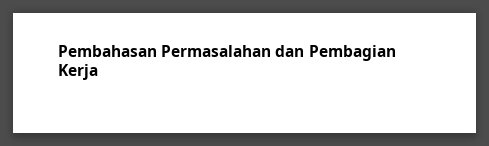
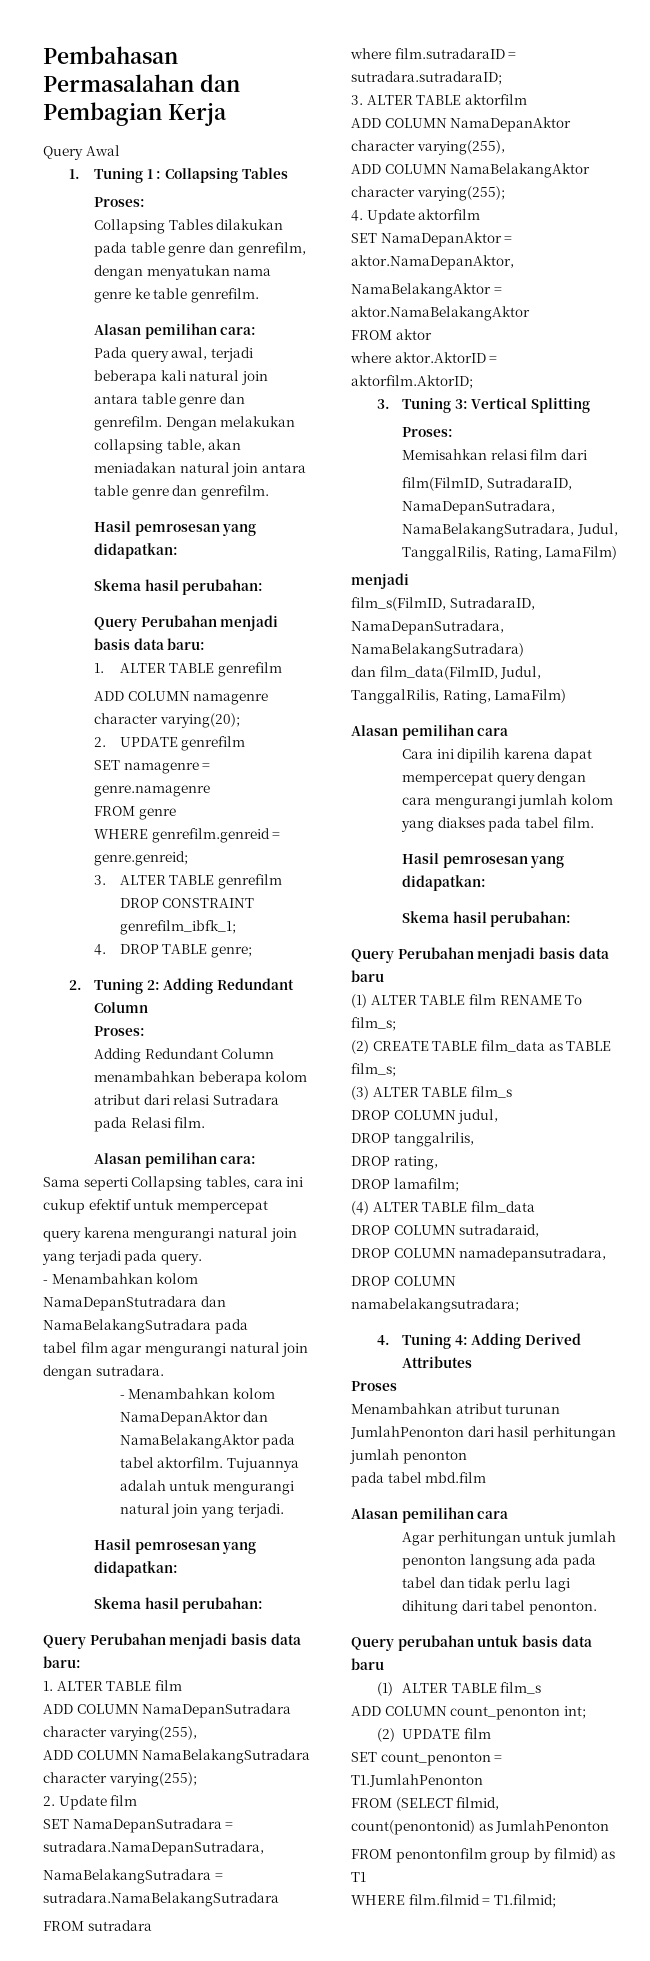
+ Query Awal
+ 1. Tuning 1 : Collapsing Tables
+ Proses:
+ Collapsing Tables dilakukan pada table genre dan genrefilm, dengan menyatukan nama genre ke table genrefilm.
+ Alasan pemilihan cara:
+ Pada query awal, terjadi beberapa kali natural join antara table genre dan genrefilm. Dengan melakukan collapsing table, akan meniadakan natural join antara table genre dan genrefilm.
+ Hasil pemrosesan yang didapatkan:
+ Skema hasil perubahan:
+ Query Perubahan menjadi basis data baru:
+ 1. ALTER TABLE genrefilm
+ ADD COLUMN namagenre character varying(20);
+ 2. UPDATE genrefilm
+ SET namagenre = genre.namagenre
+ FROM genre
+ WHERE genrefilm.genreid = genre.genreid;
+ 3. ALTER TABLE genrefilm DROP CONSTRAINT genrefilm_ibfk_1;
+ 4. DROP TABLE genre;
+ 2. Tuning 2: Adding Redundant Column
+ Proses:
+ Adding Redundant Column menambahkan beberapa kolom atribut dari relasi Sutradara pada Relasi film.
+ Alasan pemilihan cara:
+ Sama seperti Collapsing tables, cara ini cukup efektif untuk mempercepat
+ query karena mengurangi natural join yang terjadi pada query.
+ - Menambahkan kolom NamaDepanStutradara dan NamaBelakangSutradara pada
+ tabel film agar mengurangi natural join dengan sutradara.
+ - Menambahkan kolom NamaDepanAktor dan NamaBelakangAktor pada tabel aktorfilm. Tujuannya adalah untuk mengurangi natural join yang terjadi.
+ Hasil pemrosesan yang didapatkan:
+ Skema hasil perubahan:
+ Query Perubahan menjadi basis data baru:
+ 1. ALTER TABLE film
+ ADD COLUMN NamaDepanSutradara character varying(255),
+ ADD COLUMN NamaBelakangSutradara character varying(255);
+ 2. Update film
+ SET NamaDepanSutradara = sutradara.NamaDepanSutradara,
+ NamaBelakangSutradara = sutradara.NamaBelakangSutradara
+ FROM sutradara
+ where film.sutradaraID = sutradara.sutradaraID;
+ 3. ALTER TABLE aktorfilm
+ ADD COLUMN NamaDepanAktor character varying(255),
+ ADD COLUMN NamaBelakangAktor character varying(255);
+ 4. Update aktorfilm
+ SET NamaDepanAktor = aktor.NamaDepanAktor,
+ NamaBelakangAktor = aktor.NamaBelakangAktor
+ FROM aktor
+ where aktor.AktorID = aktorfilm.AktorID;
+ 3. Tuning 3: Vertical Splitting
+ Proses:
+ Memisahkan relasi film dari
+ film(FilmID, SutradaraID, NamaDepanSutradara, NamaBelakangSutradara, Judul, TanggalRilis, Rating, LamaFilm)
+ menjadi
+ film_s(FilmID, SutradaraID, NamaDepanSutradara, NamaBelakangSutradara)
+ dan film_data(FilmID, Judul, TanggalRilis, Rating, LamaFilm)
+ Alasan pemilihan cara
+ Cara ini dipilih karena dapat mempercepat query dengan cara mengurangi jumlah kolom yang diakses pada tabel film.
+ Hasil pemrosesan yang didapatkan:
+ Skema hasil perubahan:
+ Query Perubahan menjadi basis data baru
+ (1) ALTER TABLE film RENAME To film_s;
+ (2) CREATE TABLE film_data as TABLE film_s;
+ (3) ALTER TABLE film_s
+ DROP COLUMN judul,
+ DROP tanggalrilis,
+ DROP rating,
+ DROP lamafilm;
+ (4) ALTER TABLE film_data
+ DROP COLUMN sutradaraid,
+ DROP COLUMN namadepansutradara,
+ DROP COLUMN namabelakangsutradara;
+ 4. Tuning 4: Adding Derived Attributes
+ Proses
+ Menambahkan atribut turunan JumlahPenonton dari hasil perhitungan jumlah penonton
+ pada tabel mbd.film
+ Alasan pemilihan cara
+ Agar perhitungan untuk jumlah penonton langsung ada pada tabel dan tidak perlu lagi dihitung dari tabel penonton.
+ Query perubahan untuk basis data baru
+ (1) ALTER TABLE film_s
+ ADD COLUMN count_penonton int;
+ (2) UPDATE film
+ SET count_penonton = T1.JumlahPenonton
+ FROM (SELECT filmid, count(penontonid) as JumlahPenonton
+ FROM penontonfilm group by filmid) as T1
+ WHERE film.filmid = T1.filmid;

